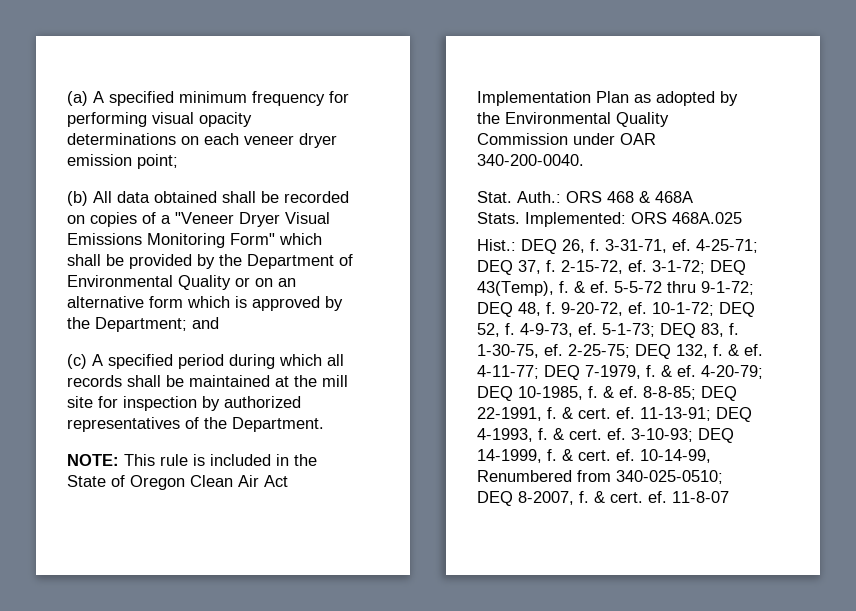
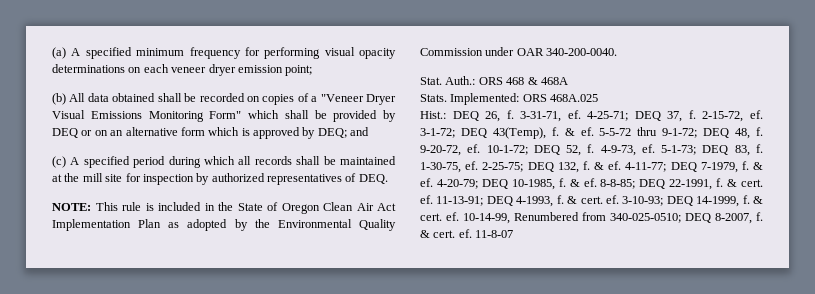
- (b) All data obtained shall be recorded on copies of a "Veneer Dryer Visual Emissions Monitoring Form" which shall be provided by the Department of Environmental Quality or on an alternative form which is approved by the Department; and
+ (b) All data obtained shall be recorded on copies of a "Veneer Dryer Visual Emissions Monitoring Form" which shall be provided by DEQ or on an alternative form which is approved by DEQ; and
- (c) A specified period during which all records shall be maintained at the mill site for inspection by authorized representatives of the Department.
+ (c) A specified period during which all records shall be maintained at the mill site for inspection by authorized representatives of DEQ.

